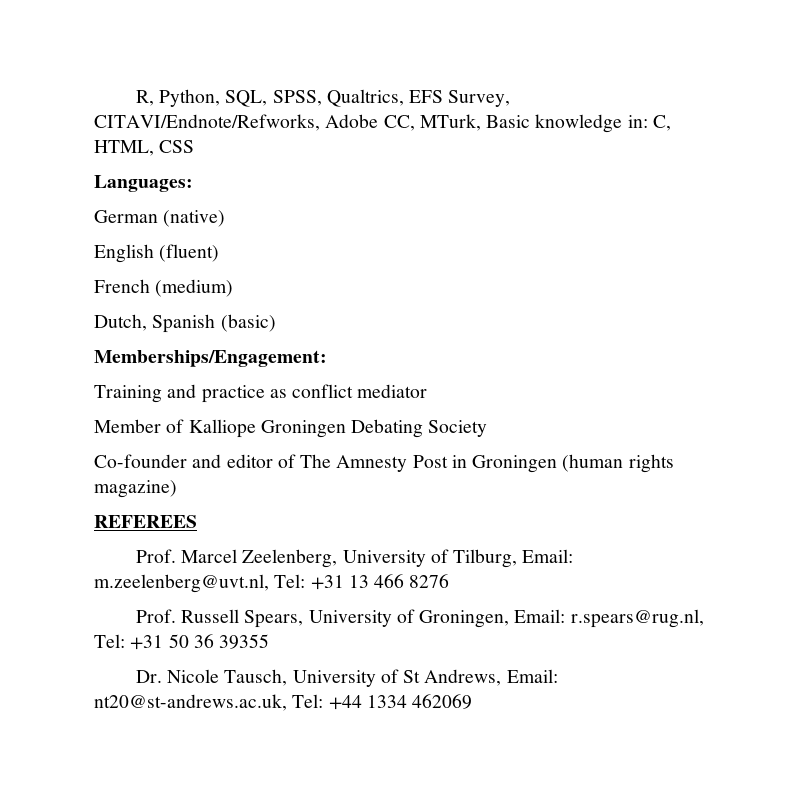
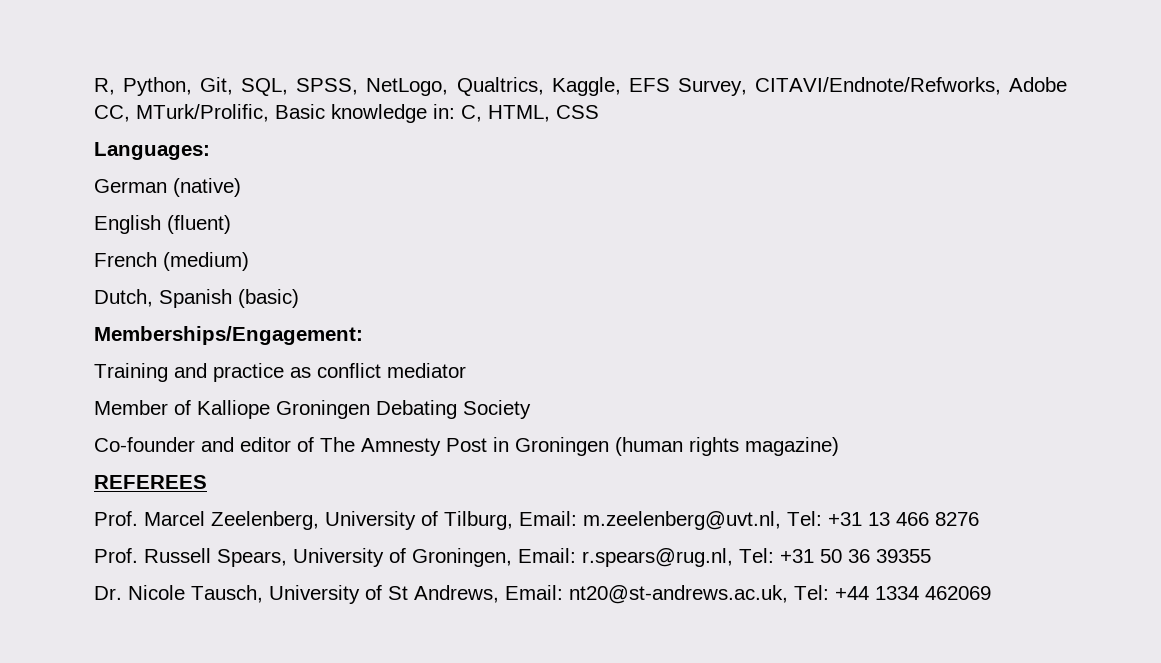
- R, Python, SQL, SPSS, Qualtrics, EFS Survey, CITAVI/Endnote/Refworks, Adobe CC, MTurk, Basic knowledge in: C, HTML, CSS
+ R, Python, Git, SQL, SPSS, NetLogo, Qualtrics, Kaggle, EFS Survey, CITAVI/Endnote/Refworks, Adobe CC, MTurk/Prolific, Basic knowledge in: C, HTML, CSS

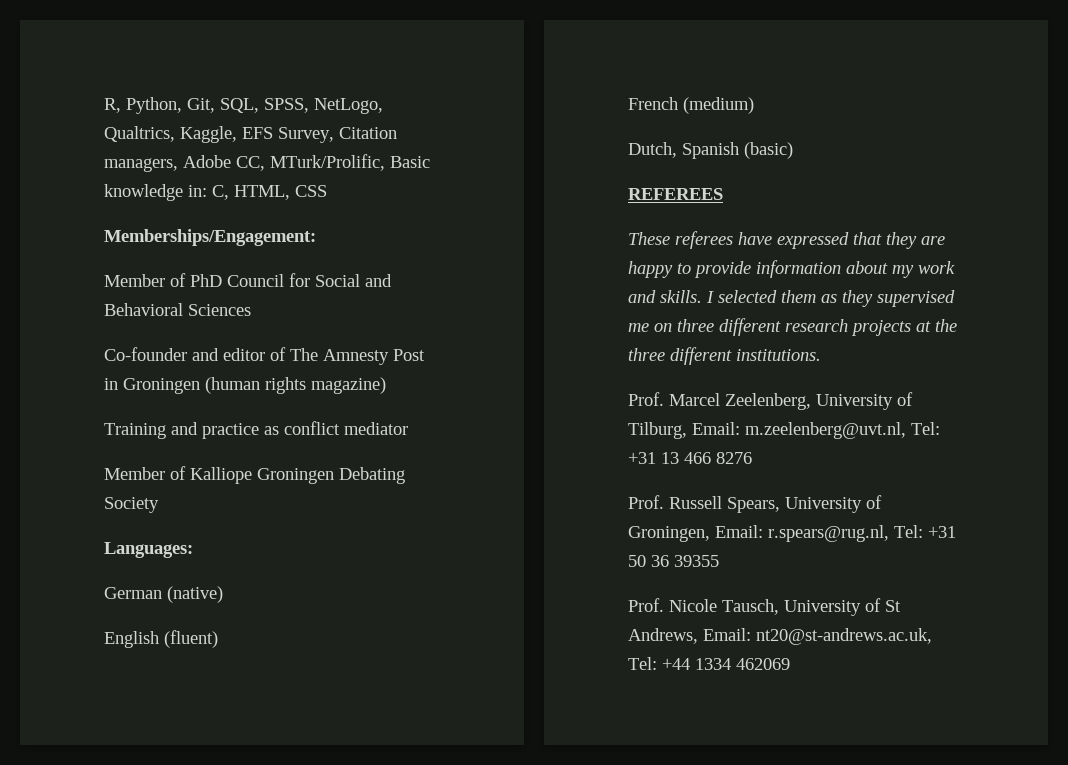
- R, Python, Git, SQL, SPSS, NetLogo, Qualtrics, Kaggle, EFS Survey, CITAVI/Endnote/Refworks, Adobe CC, MTurk/Prolific, Basic knowledge in: C, HTML, CSS
+ R, Python, Git, SQL, SPSS, NetLogo, Qualtrics, Kaggle, EFS Survey, Citation managers, Adobe CC, MTurk/Prolific, Basic knowledge in: C, HTML, CSS
+ Memberships/Engagement:
+ Member of PhD Council for Social and Behavioral Sciences
+ Co-founder and editor of The Amnesty Post in Groningen (human rights magazine)
+ Training and practice as conflict mediator
+ Member of Kalliope Groningen Debating Society
- Memberships/Engagement:
- Training and practice as conflict mediator
- Member of Kalliope Groningen Debating Society
- Co-founder and editor of The Amnesty Post in Groningen (human rights magazine)
  REFEREES
+ These referees have expressed that they are happy to provide information about my work and skills. I selected them as they supervised me on three different research projects at the three different institutions.
- Dr. Nicole Tausch, University of St Andrews, Email: nt20@st-andrews.ac.uk, Tel: +44 1334 462069
+ Prof. Nicole Tausch, University of St Andrews, Email: nt20@st-andrews.ac.uk, Tel: +44 1334 462069

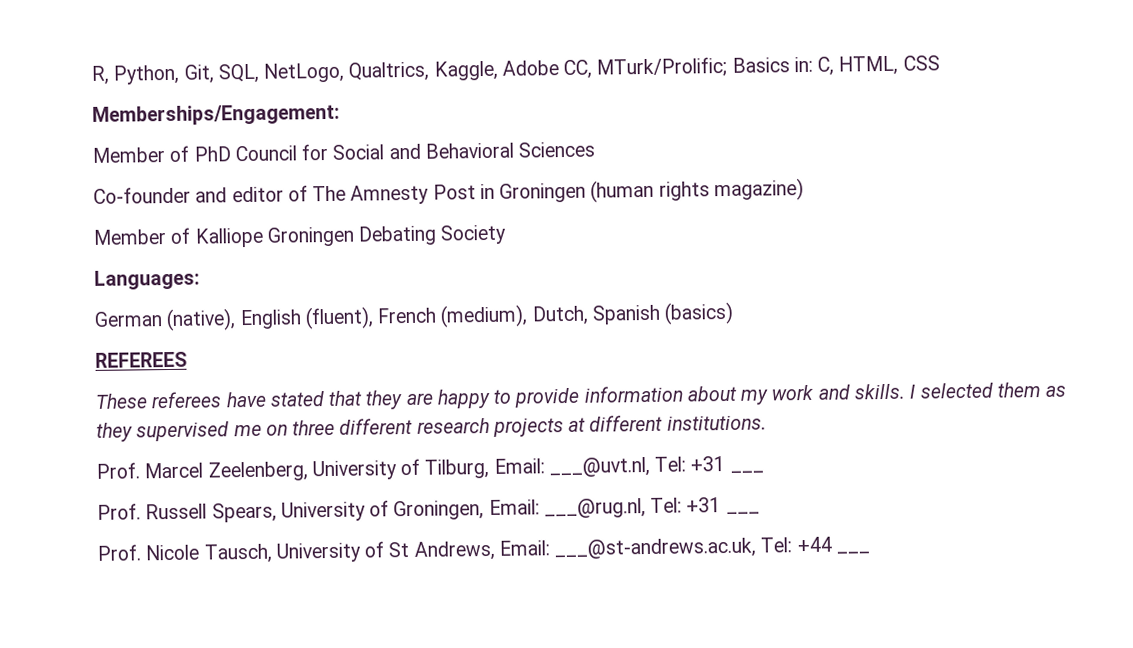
- R, Python, Git, SQL, SPSS, NetLogo, Qualtrics, Kaggle, EFS Survey, Citation managers, Adobe CC, MTurk/Prolific, Basic knowledge in: C, HTML, CSS
+ R, Python, Git, SQL, NetLogo, Qualtrics, Kaggle, Adobe CC, MTurk/Prolific; Basics in: C, HTML, CSS
- Training and practice as conflict mediator
- German (native)
- English (fluent)
- French (medium)
- Dutch, Spanish (basic)
+ German (native), English (fluent), French (medium), Dutch, Spanish (basics)
- These referees have expressed that they are happy to provide information about my work and skills.
+ These referees have stated that they are happy to provide information about my work and skills.
- I selected them as they supervised me on three different research projects at the three different institutions.
+ I selected them as they supervised me on three different research projects at different institutions.
- Prof. Marcel Zeelenberg, University of Tilburg, Email: m.zeelenberg@uvt.nl, Tel: +31 13 466 8276
+ Prof. Marcel Zeelenberg, University of Tilburg, Email: ___@uvt.nl, Tel: +31 ___
- Prof. Russell Spears, University of Groningen, Email: r.spears@rug.nl, Tel: +31 50 36 39355
+ Prof. Russell Spears, University of Groningen, Email: ___@rug.nl, Tel: +31 ___
- Prof. Nicole Tausch, University of St Andrews, Email: nt20@st-andrews.ac.uk, Tel: +44 1334 462069
+ Prof. Nicole Tausch, University of St Andrews, Email: ___@st-andrews.ac.uk, Tel: +44 ___

